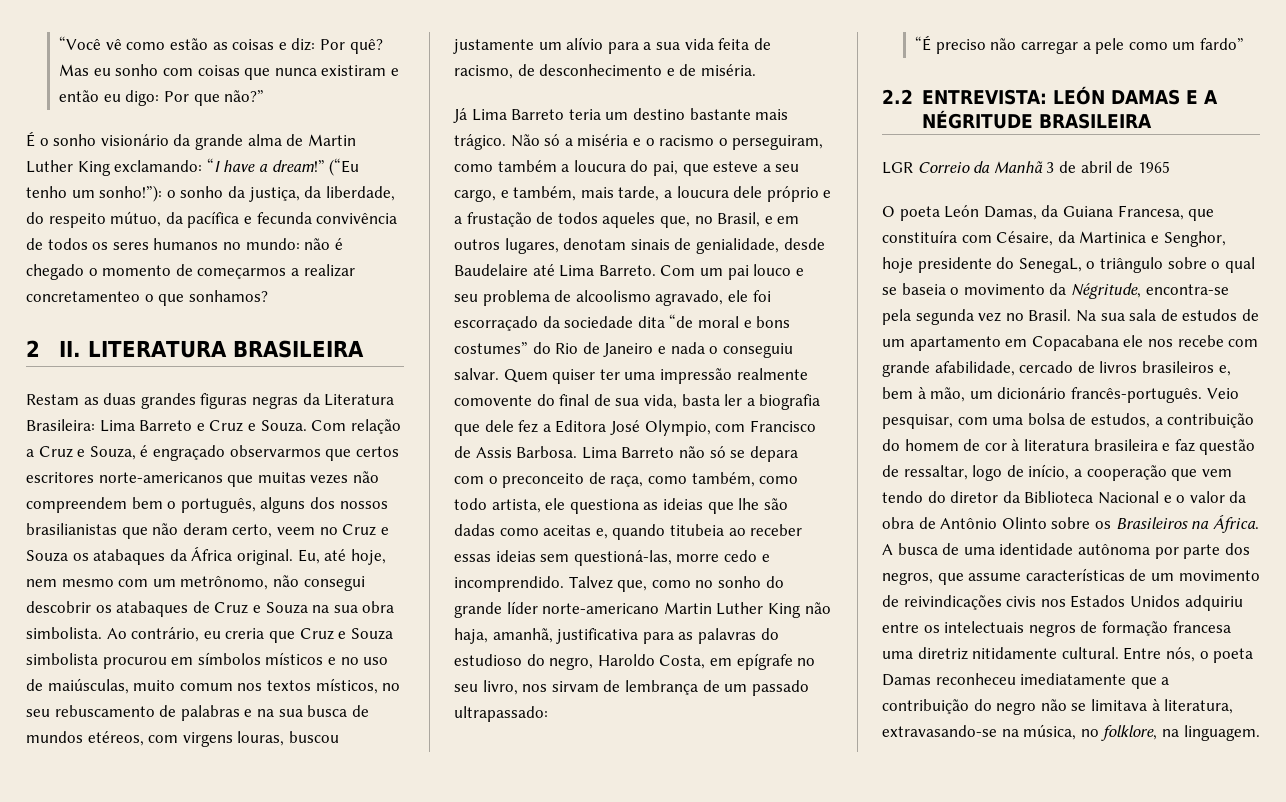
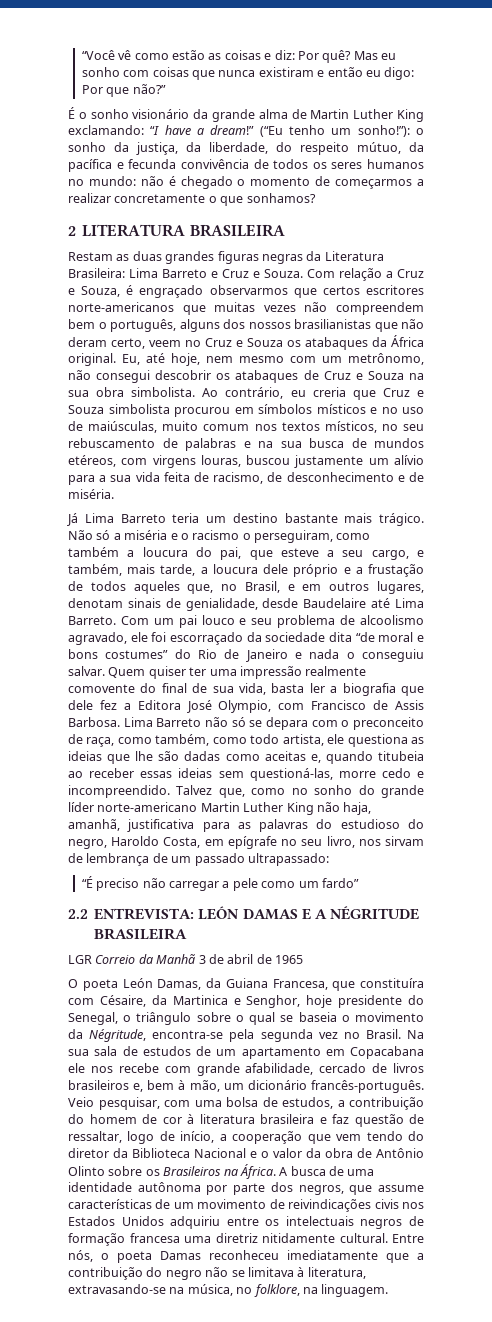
- (“Eu tenho um sonho!”): o sonho da justiça, da liberdade, do respeito mútuo, da pacífica e fecunda convivência de todos os seres humanos no mundo: não é chegado o momento de começarmos a realizar concretamenteo o que sonhamos?
+ (“Eu tenho um sonho!”): o sonho da justiça, da liberdade, do respeito mútuo, da pacífica e fecunda convivência de todos os seres humanos no mundo: não é chegado o momento de começarmos a realizar concretamente o que sonhamos?
- 2 II. LITERATURA BRASILEIRA
+ 2 LITERATURA BRASILEIRA
- Lima Barreto não só se depara com o preconceito de raça, como também, como todo artista, ele questiona as ideias que lhe são dadas como aceitas e, quando titubeia ao receber essas ideias sem questioná-las, morre cedo e incomprendido.
+ Lima Barreto não só se depara com o preconceito de raça, como também, como todo artista, ele questiona as ideias que lhe são dadas como aceitas e, quando titubeia ao receber essas ideias sem questioná-las, morre cedo e incompreendido.
- O poeta León Damas, da Guiana Francesa, que constituíra com Césaire, da Martinica e Senghor, hoje presidente do SenegaL, o triângulo sobre o qual se baseia o movimento da Négritude, encontra-se pela segunda vez no Brasil.
+ O poeta León Damas, da Guiana Francesa, que constituíra com Césaire, da Martinica e Senghor, hoje presidente do Senegal, o triângulo sobre o qual se baseia o movimento da Négritude, encontra-se pela segunda vez no Brasil.

